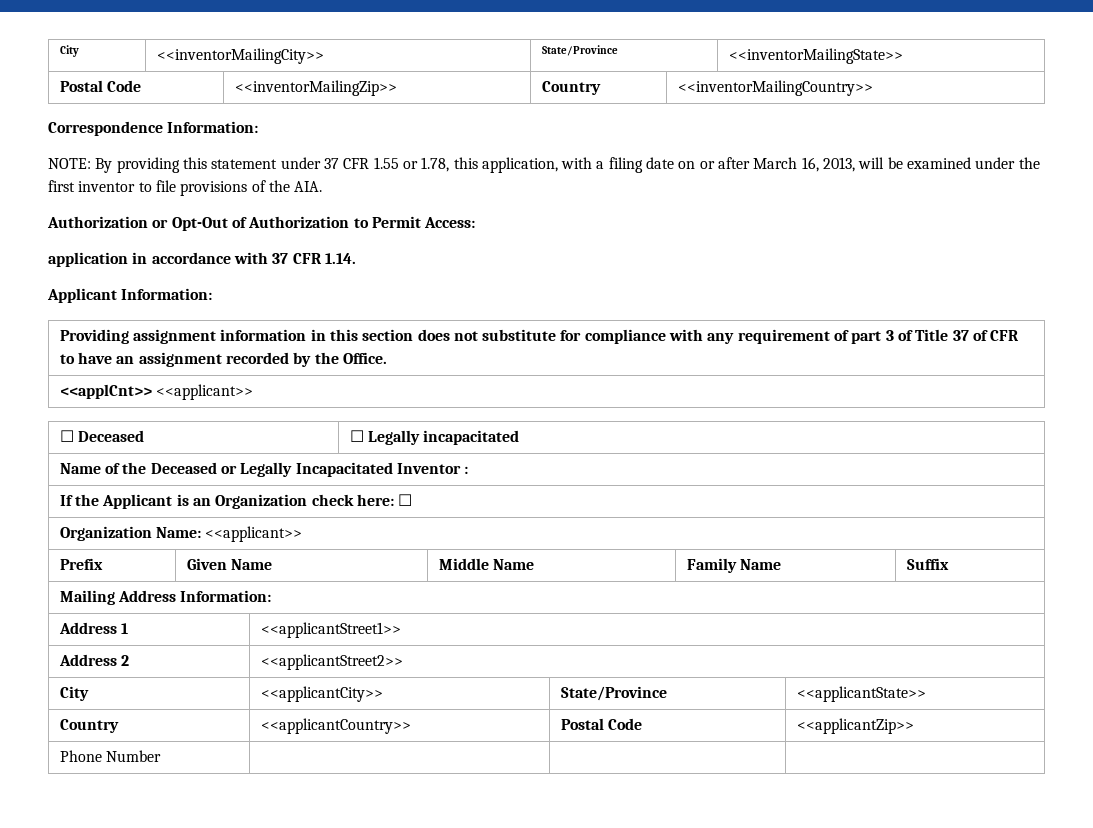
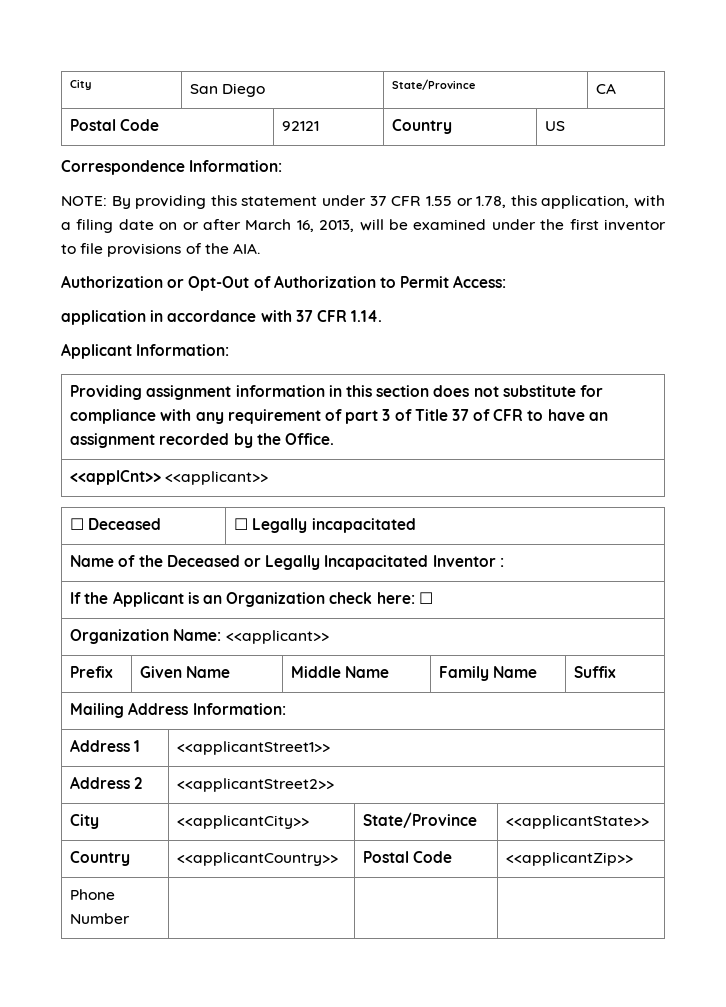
- City | <<inventorMailingCity>> | State/Province | <<inventorMailingState>>
- Postal Code | <<inventorMailingZip>> | Country | <<inventorMailingCountry>>
+ City | San Diego | State/Province | CA
+ Postal Code | 92121 | Country | US

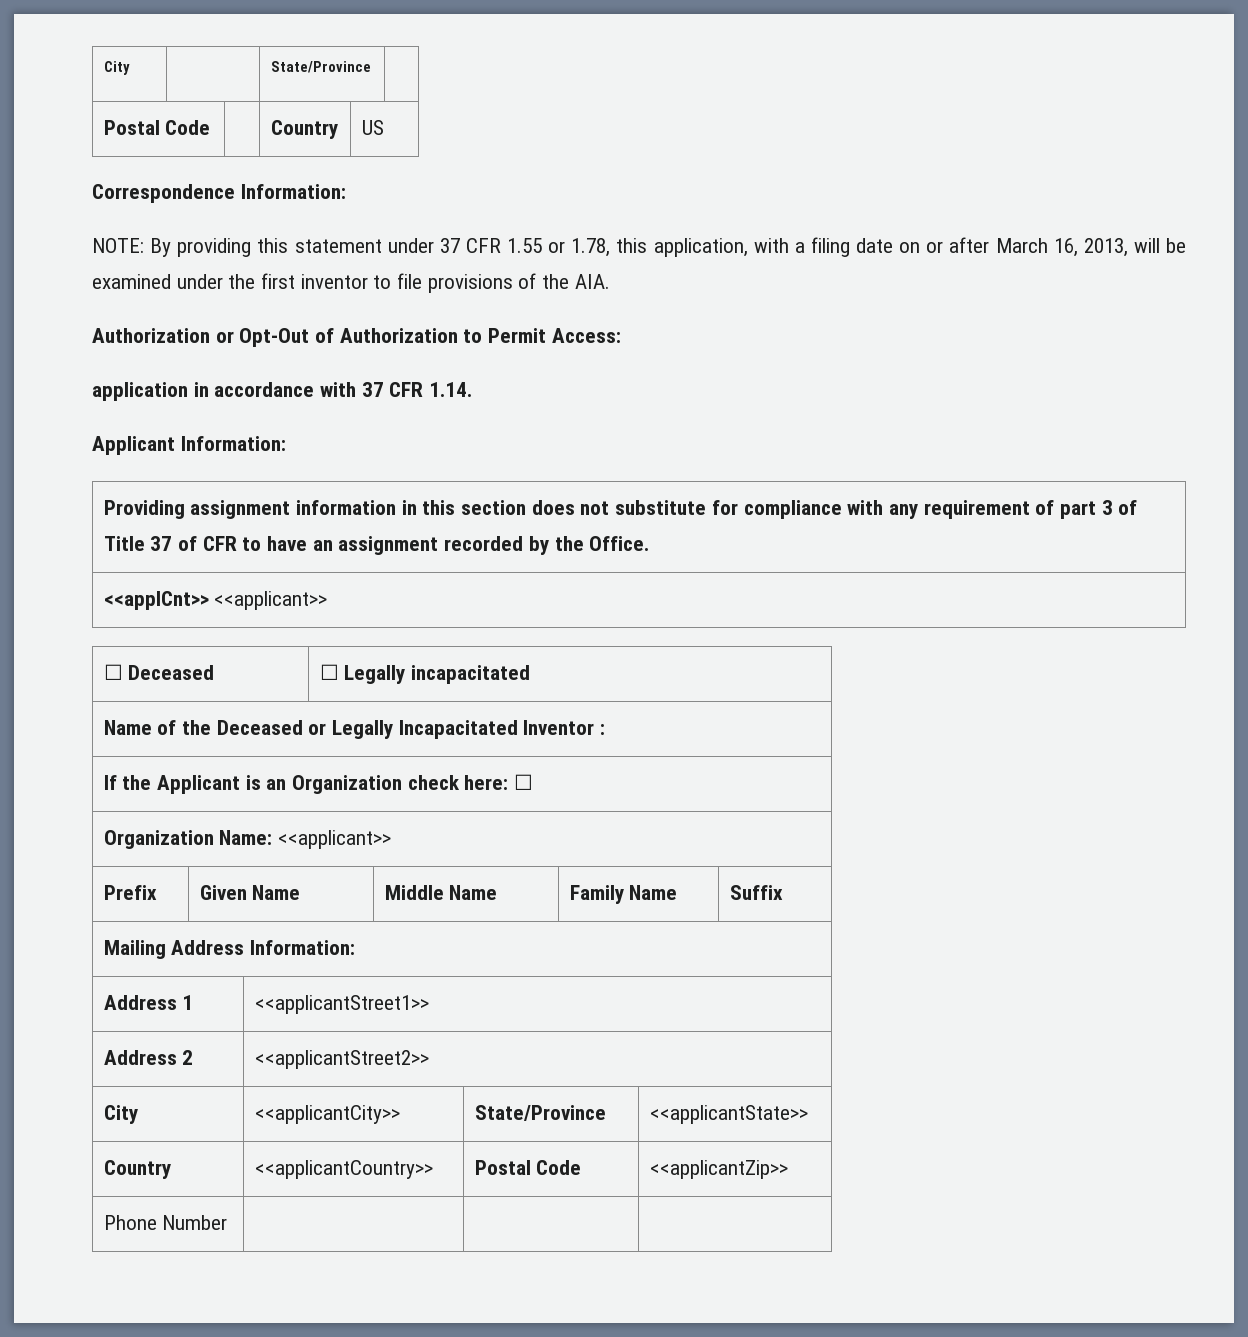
- City | San Diego | State/Province | CA
- Postal Code | 92121 | Country | US
+ City | | State/Province |
+ Postal Code | | Country | US

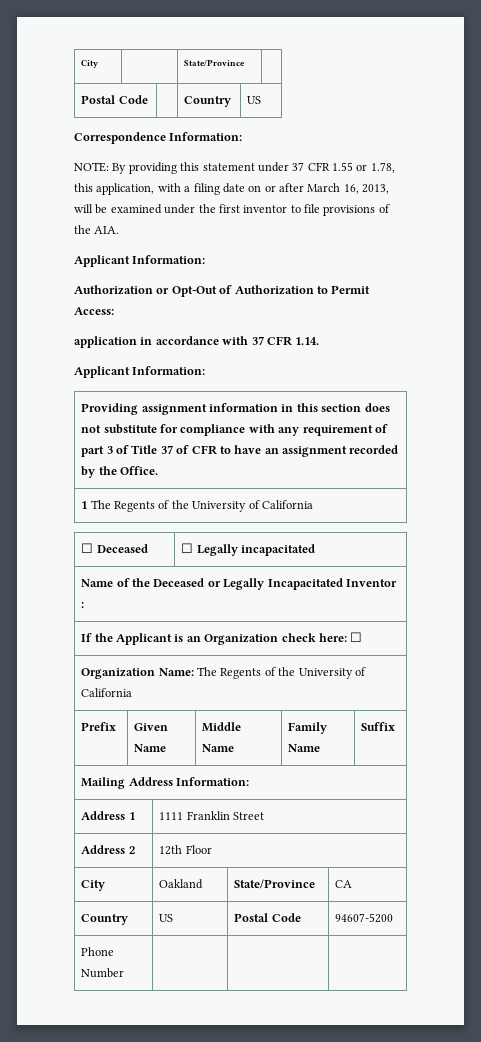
  NOTE: By providing this statement under 37 CFR 1.55 or 1.78, this application, with a filing date on or after March 16, 2013, will be examined under the first inventor to file provisions of the AIA.
+ Applicant Information:
- <<applCnt>> <<applicant>>
+ 1 The Regents of the University of California
- Organization Name: <<applicant>>
+ Organization Name: The Regents of the University of California
- Address 1 | <<applicantStreet1>>
+ Address 1 | 1111 Franklin Street
- Address 2 | <<applicantStreet2>>
- City | <<applicantCity>> | State/Province | <<applicantState>>
- Country | <<applicantCountry>> | Postal Code | <<applicantZip>>
+ Address 2 | 12th Floor
+ City | Oakland | State/Province | CA
+ Country | US | Postal Code | 94607-5200

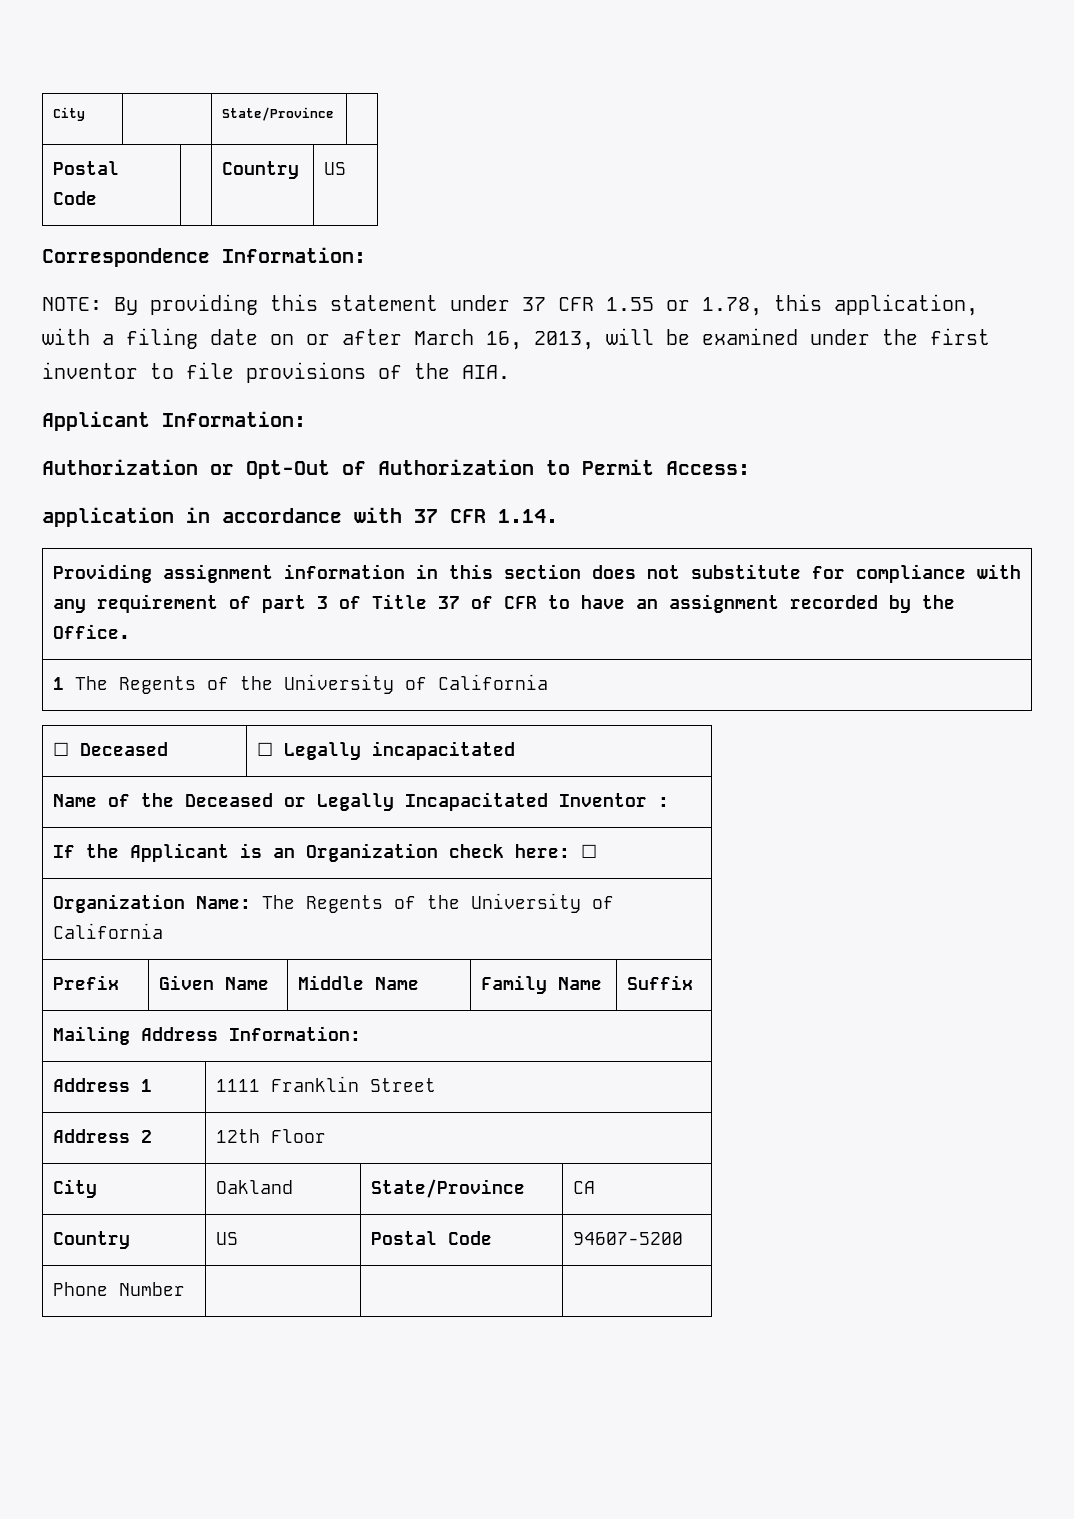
  application in accordance with 37 CFR 1.14.
- Applicant Information:

